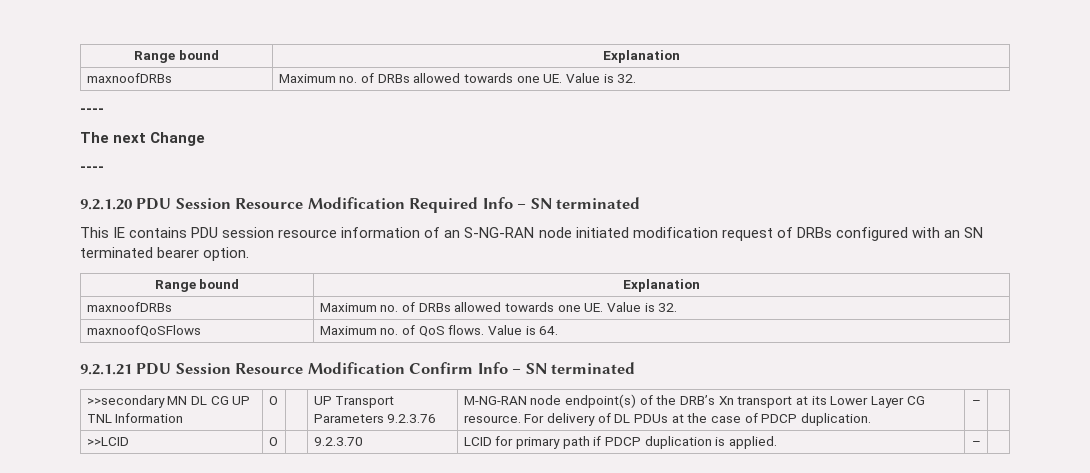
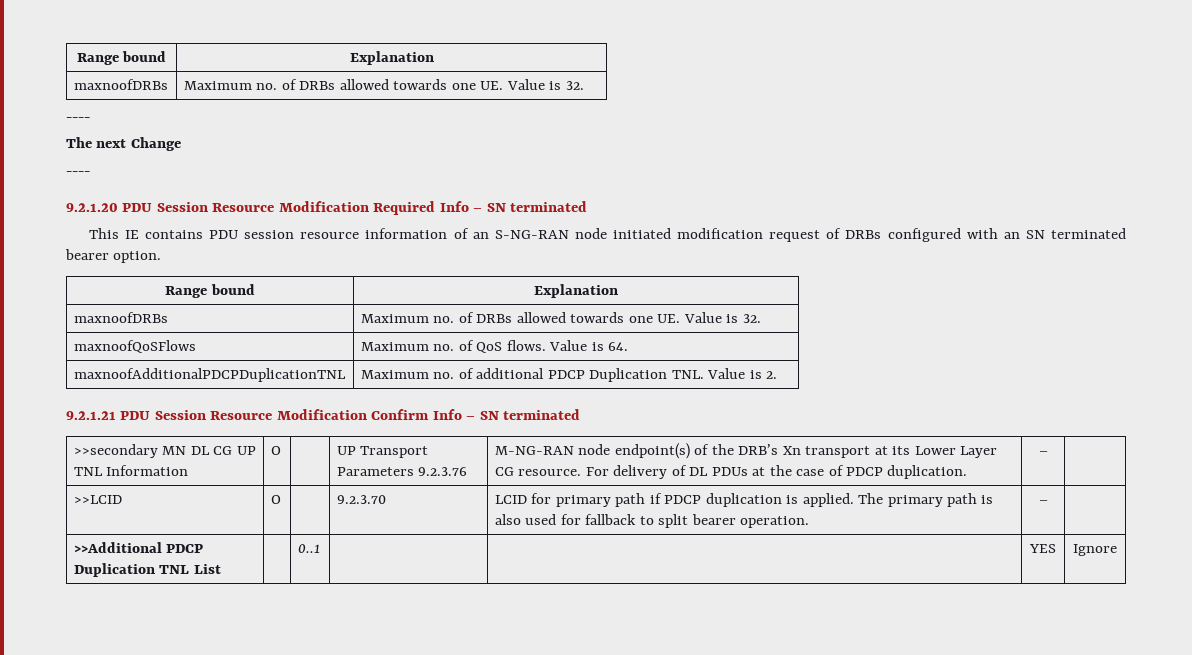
+ maxnoofAdditionalPDCPDuplicationTNL | Maximum no. of additional PDCP Duplication TNL. Value is 2.
- >>LCID | O | | 9.2.3.70 | LCID for primary path if PDCP duplication is applied. | – |
+ >>LCID | O | | 9.2.3.70 | LCID for primary path if PDCP duplication is applied. The primary path is also used for fallback to split bearer operation. | – |
+ >>Additional PDCP Duplication TNL List | | 0..1 | | | YES | Ignore

